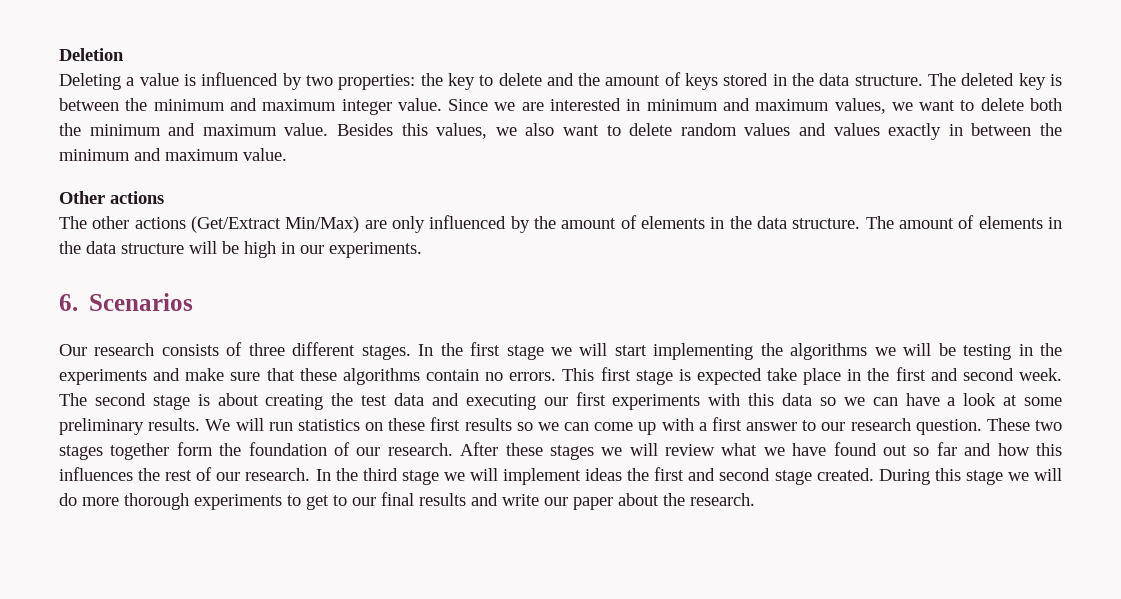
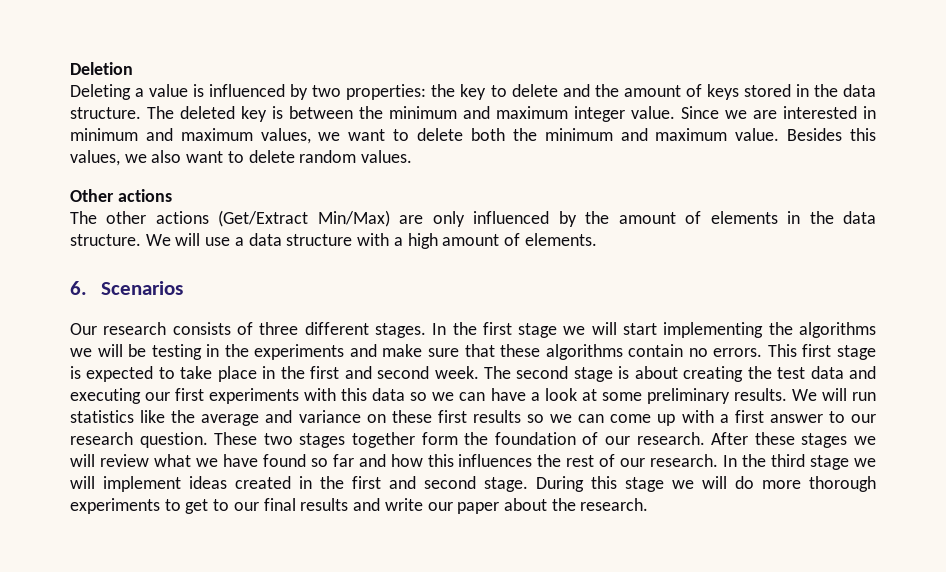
- Besides this values, we also want to delete random values and values exactly in between the minimum and maximum value.
+ Besides this values, we also want to delete random values.
- The amount of elements in the data structure will be high in our experiments.
+ We will use a data structure with a high amount of elements.
- This first stage is expected take place in the first and second week.
+ This first stage is expected to take place in the first and second week.
- We will run statistics on these first results so we can come up with a first answer to our research question.
+ We will run statistics like the average and variance on these first results so we can come up with a first answer to our research question.
- After these stages we will review what we have found out so far and how this influences the rest of our research.
+ After these stages we will review what we have found so far and how this influences the rest of our research.
- In the third stage we will implement ideas the first and second stage created.
+ In the third stage we will implement ideas created in the first and second stage.

